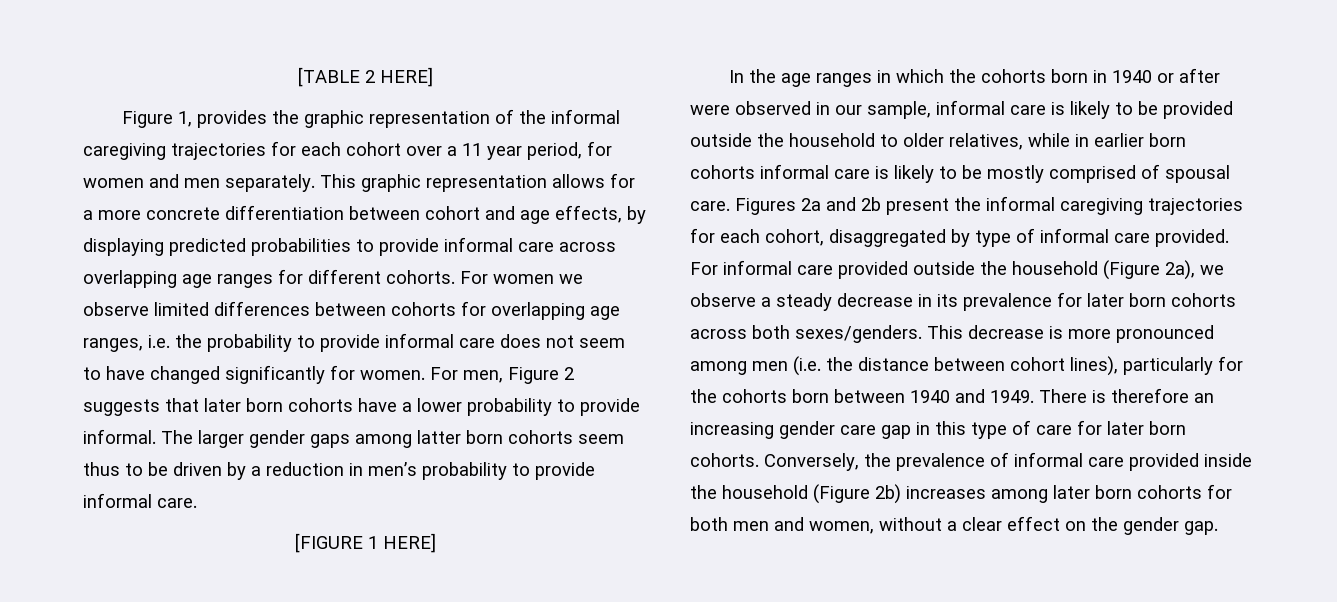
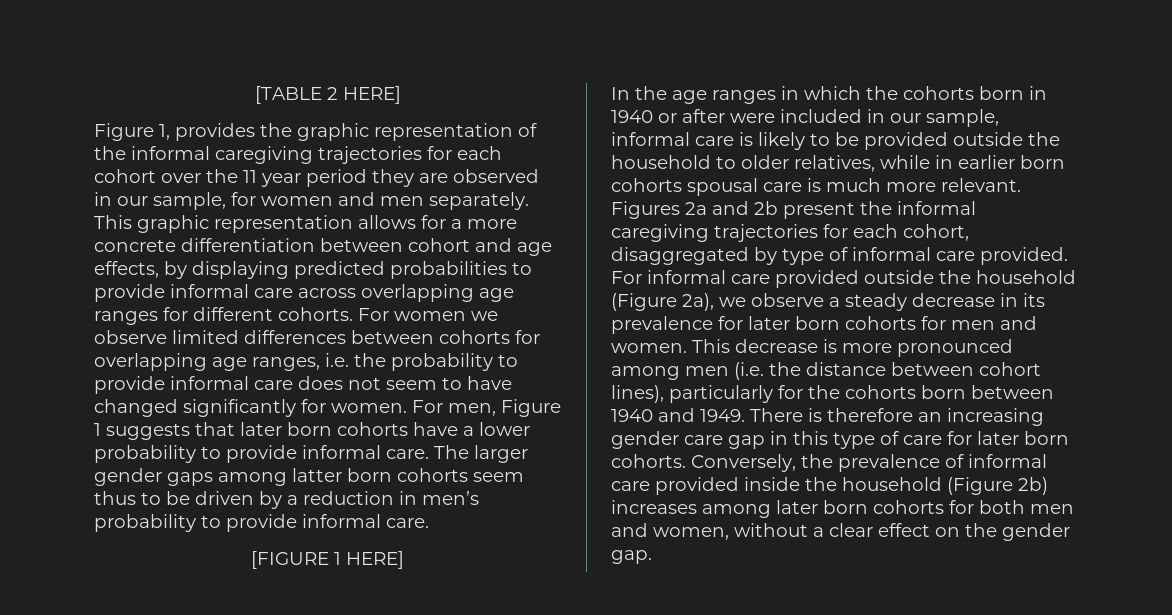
- Figure 1, provides the graphic representation of the informal caregiving trajectories for each cohort over a 11 year period, for women and men separately.
+ Figure 1, provides the graphic representation of the informal caregiving trajectories for each cohort over the 11 year period they are observed in our sample, for women and men separately.
- For men, Figure 2 suggests that later born cohorts have a lower probability to provide informal.
+ For men, Figure 1 suggests that later born cohorts have a lower probability to provide informal care.
- In the age ranges in which the cohorts born in 1940 or after were observed in our sample, informal care is likely to be provided outside the household to older relatives, while in earlier born cohorts informal care is likely to be mostly comprised of spousal care.
+ In the age ranges in which the cohorts born in 1940 or after were included in our sample, informal care is likely to be provided outside the household to older relatives, while in earlier born cohorts spousal care is much more relevant.
- For informal care provided outside the household (Figure 2a), we observe a steady decrease in its prevalence for later born cohorts across both sexes/genders.
+ For informal care provided outside the household (Figure 2a), we observe a steady decrease in its prevalence for later born cohorts for men and women.

